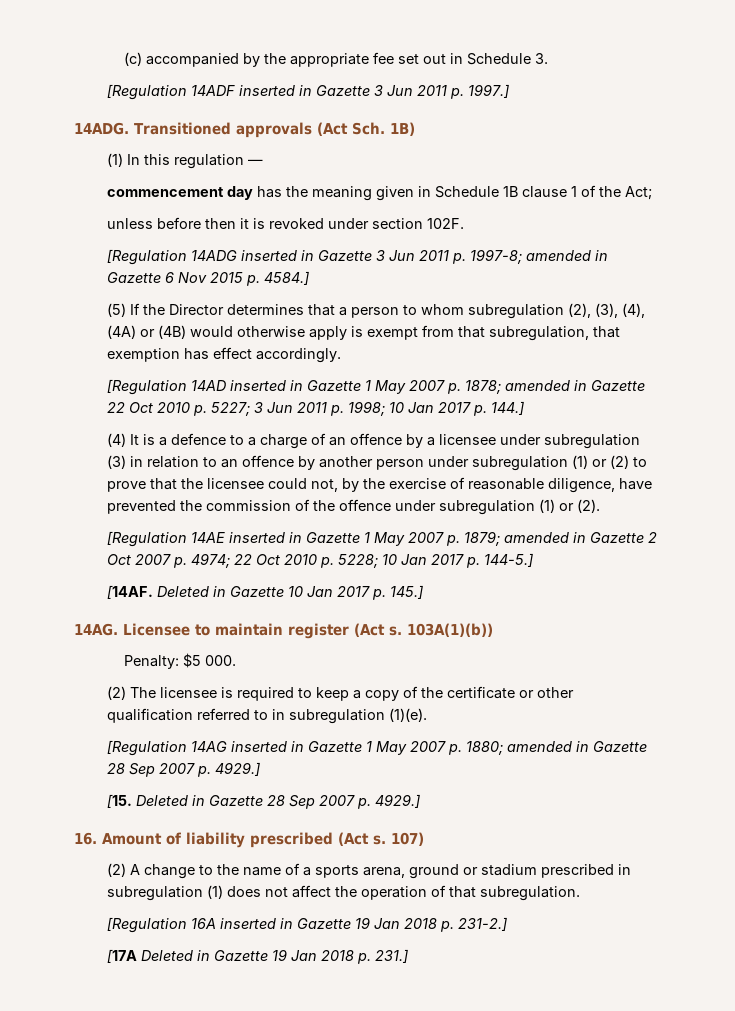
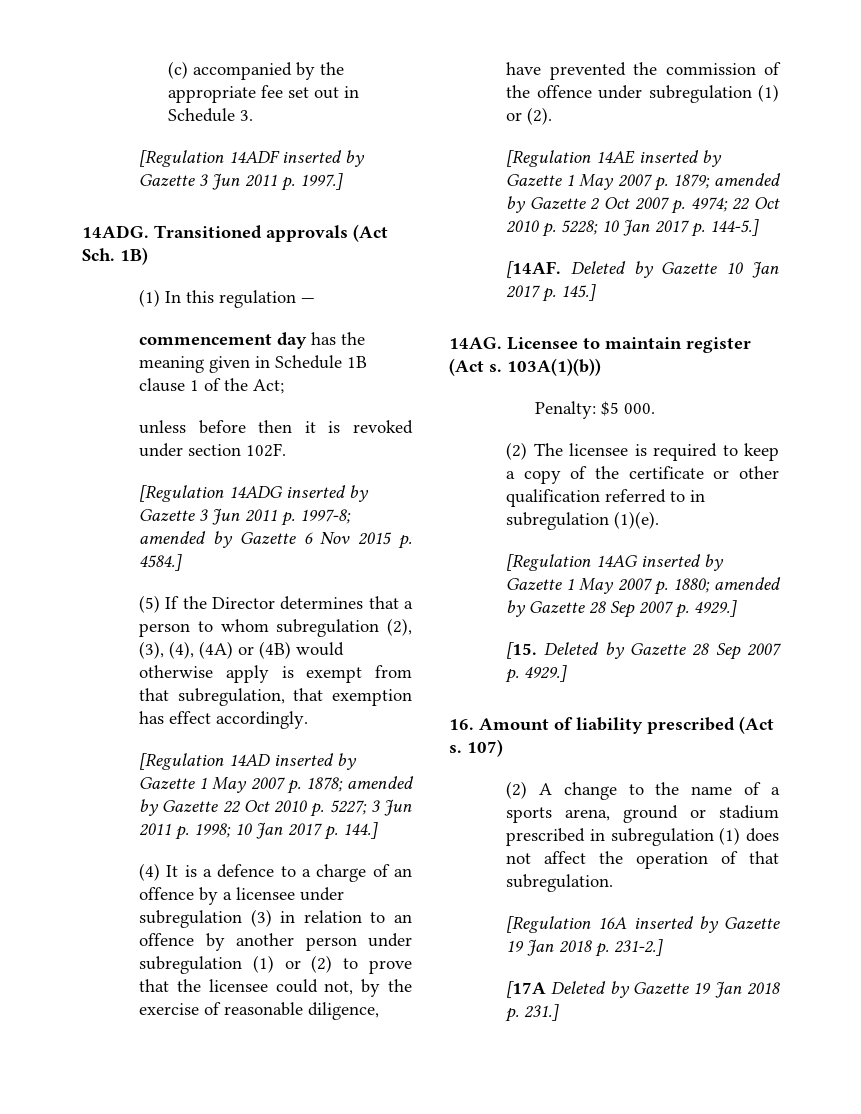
- [Regulation 14ADF inserted in Gazette 3 Jun 2011 p. 1997.]
+ [Regulation 14ADF inserted by Gazette 3 Jun 2011 p. 1997.]
- [Regulation 14ADG inserted in Gazette 3 Jun 2011 p. 1997-8; amended in Gazette 6 Nov 2015 p. 4584.]
+ [Regulation 14ADG inserted by Gazette 3 Jun 2011 p. 1997-8; amended by Gazette 6 Nov 2015 p. 4584.]
- [Regulation 14AD inserted in Gazette 1 May 2007 p. 1878; amended in Gazette 22 Oct 2010 p. 5227; 3 Jun 2011 p. 1998; 10 Jan 2017 p. 144.]
+ [Regulation 14AD inserted by Gazette 1 May 2007 p. 1878; amended by Gazette 22 Oct 2010 p. 5227; 3 Jun 2011 p. 1998; 10 Jan 2017 p. 144.]
- [Regulation 14AE inserted in Gazette 1 May 2007 p. 1879; amended in Gazette 2 Oct 2007 p. 4974; 22 Oct 2010 p. 5228; 10 Jan 2017 p. 144-5.]
+ [Regulation 14AE inserted by Gazette 1 May 2007 p. 1879; amended by Gazette 2 Oct 2007 p. 4974; 22 Oct 2010 p. 5228; 10 Jan 2017 p. 144-5.]
- Deleted in Gazette 10 Jan 2017 p. 145.]
+ Deleted by Gazette 10 Jan 2017 p. 145.]
- [Regulation 14AG inserted in Gazette 1 May 2007 p. 1880; amended in Gazette 28 Sep 2007 p. 4929.]
+ [Regulation 14AG inserted by Gazette 1 May 2007 p. 1880; amended by Gazette 28 Sep 2007 p. 4929.]
- [15. Deleted in Gazette 28 Sep 2007 p. 4929.]
+ [15. Deleted by Gazette 28 Sep 2007 p. 4929.]
- [Regulation 16A inserted in Gazette 19 Jan 2018 p. 231-2.]
+ [Regulation 16A inserted by Gazette 19 Jan 2018 p. 231-2.]
- [17A Deleted in Gazette 19 Jan 2018 p. 231.]
+ [17A Deleted by Gazette 19 Jan 2018 p. 231.]

